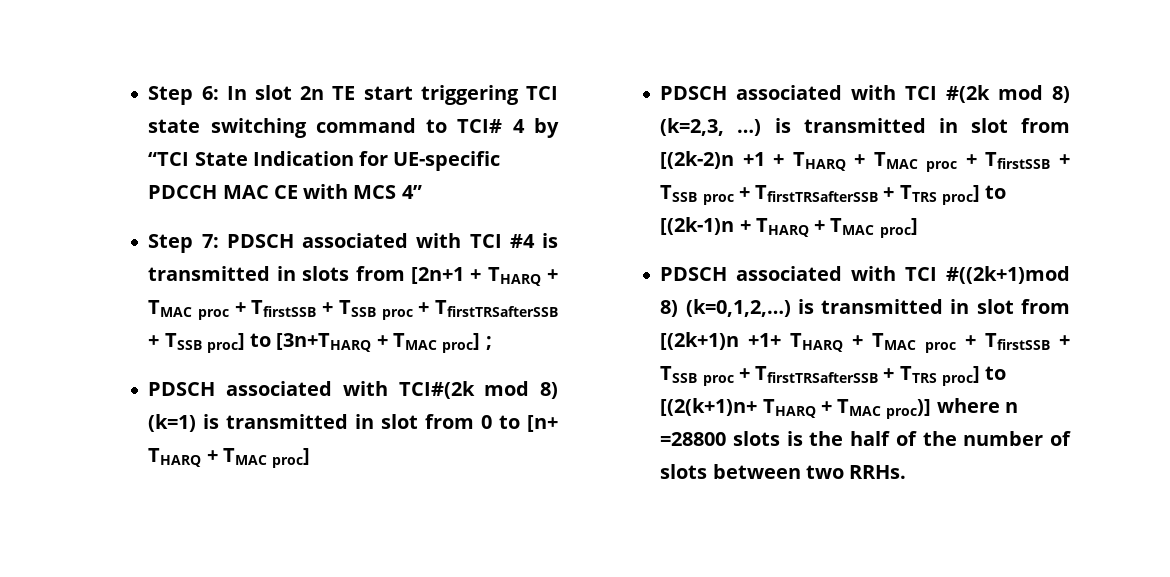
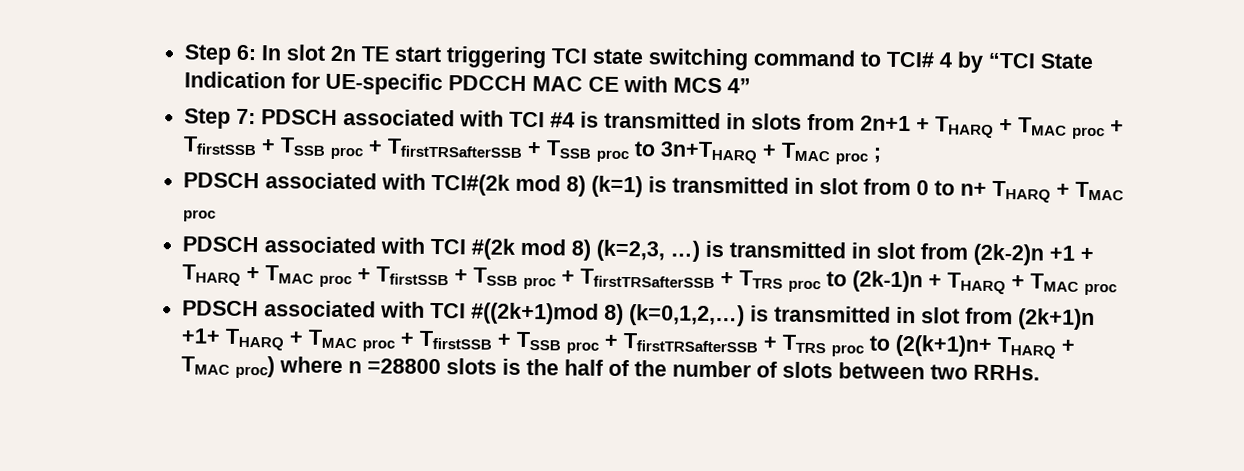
- Step 7: PDSCH associated with TCI #4 is transmitted in slots from [2n+1 + THARQ + TMAC proc + TfirstSSB + TSSB proc + TfirstTRSafterSSB + TSSB proc] to [3n+THARQ + TMAC proc] ;
+ Step 7: PDSCH associated with TCI #4 is transmitted in slots from 2n+1 + THARQ + TMAC proc + TfirstSSB + TSSB proc + TfirstTRSafterSSB + TSSB proc to 3n+THARQ + TMAC proc ;
- PDSCH associated with TCI#(2k mod 8) (k=1) is transmitted in slot from 0 to [n+ THARQ + TMAC proc]
+ PDSCH associated with TCI#(2k mod 8) (k=1) is transmitted in slot from 0 to n+ THARQ + TMAC proc
- PDSCH associated with TCI #(2k mod 8) (k=2,3, …) is transmitted in slot from [(2k-2)n +1 + THARQ + TMAC proc + TfirstSSB + TSSB proc + TfirstTRSafterSSB + TTRS proc] to [(2k-1)n + THARQ + TMAC proc]
+ PDSCH associated with TCI #(2k mod 8) (k=2,3, …) is transmitted in slot from (2k-2)n +1 + THARQ + TMAC proc + TfirstSSB + TSSB proc + TfirstTRSafterSSB + TTRS proc to (2k-1)n + THARQ + TMAC proc
- PDSCH associated with TCI #((2k+1)mod 8) (k=0,1,2,…) is transmitted in slot from [(2k+1)n +1+ THARQ + TMAC proc + TfirstSSB + TSSB proc + TfirstTRSafterSSB + TTRS proc] to [(2(k+1)n+ THARQ + TMAC proc)] where n =28800 slots is the half of the number of slots between two RRHs.
+ PDSCH associated with TCI #((2k+1)mod 8) (k=0,1,2,…) is transmitted in slot from (2k+1)n +1+ THARQ + TMAC proc + TfirstSSB + TSSB proc + TfirstTRSafterSSB + TTRS proc to (2(k+1)n+ THARQ + TMAC proc) where n =28800 slots is the half of the number of slots between two RRHs.

